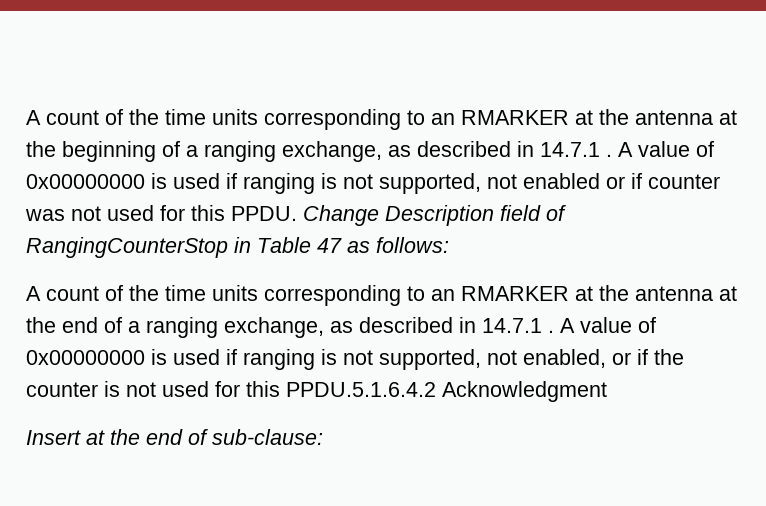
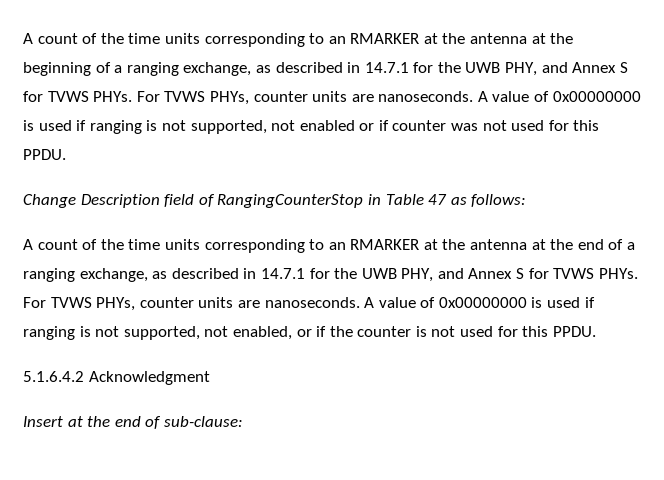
- A count of the time units corresponding to an RMARKER at the antenna at the beginning of a ranging exchange, as described in 14.7.1 .
+ A count of the time units corresponding to an RMARKER at the antenna at the beginning of a ranging exchange, as described in 14.7.1 for the UWB PHY, and Annex S for TVWS PHYs. For TVWS PHYs, counter units are nanoseconds.
- A value of 0x00000000 is used if ranging is not supported, not enabled or if counter was not used for this PPDU. Change Description field of RangingCounterStop in Table 47 as follows:
+ A value of 0x00000000 is used if ranging is not supported, not enabled or if counter was not used for this PPDU.
+ Change Description field of RangingCounterStop in Table 47 as follows:
- A count of the time units corresponding to an RMARKER at the antenna at the end of a ranging exchange, as described in 14.7.1 .
+ A count of the time units corresponding to an RMARKER at the antenna at the end of a ranging exchange, as described in 14.7.1 for the UWB PHY, and Annex S for TVWS PHYs. For TVWS PHYs, counter units are nanoseconds.
- A value of 0x00000000 is used if ranging is not supported, not enabled, or if the counter is not used for this PPDU.5.1.6.4.2 Acknowledgment
+ A value of 0x00000000 is used if ranging is not supported, not enabled, or if the counter is not used for this PPDU.
+ 5.1.6.4.2 Acknowledgment

